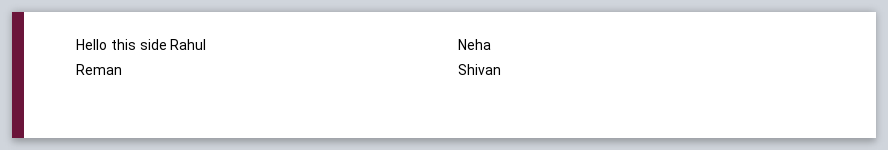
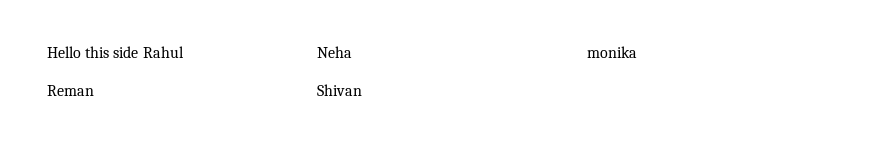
+ monika

